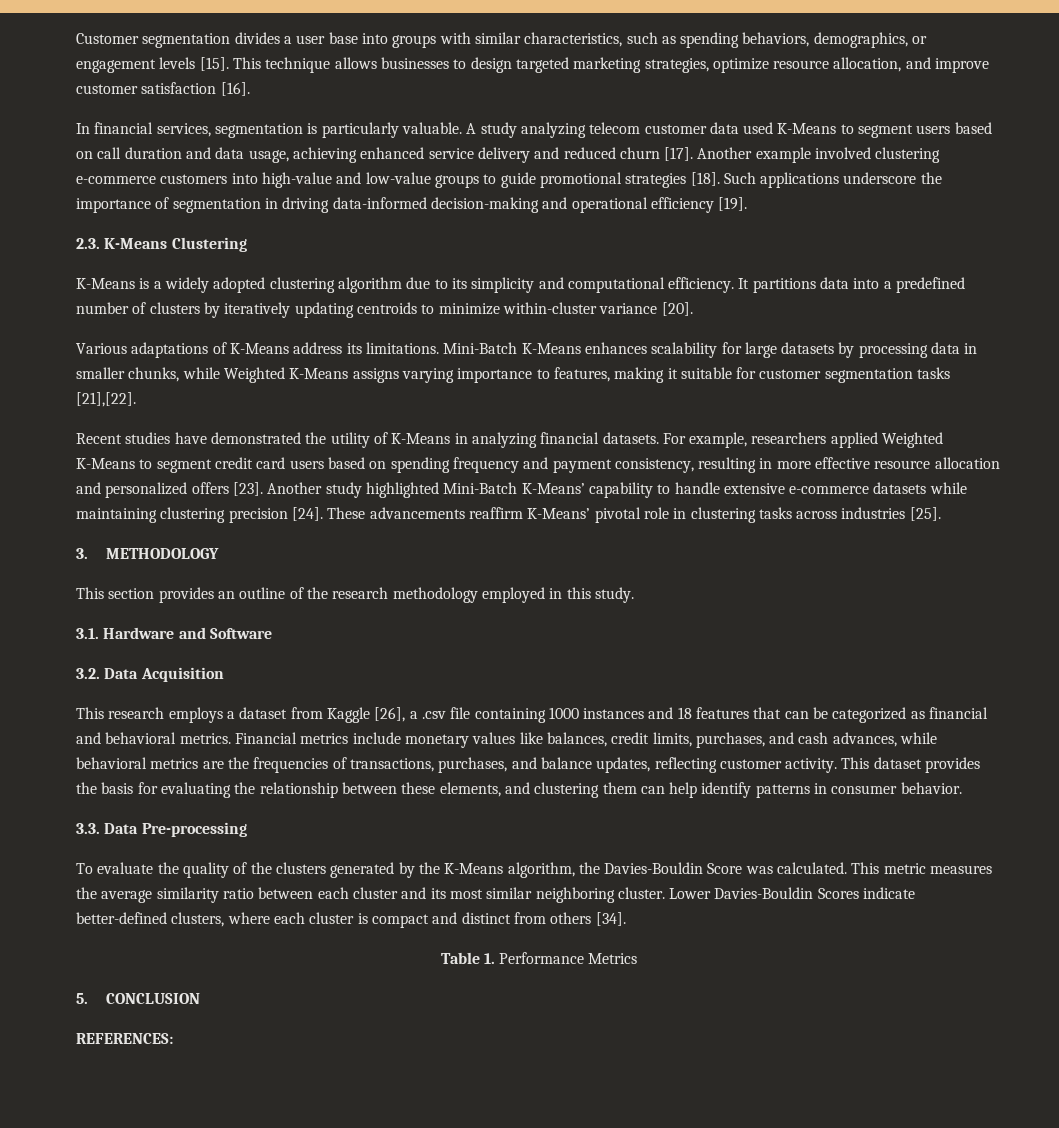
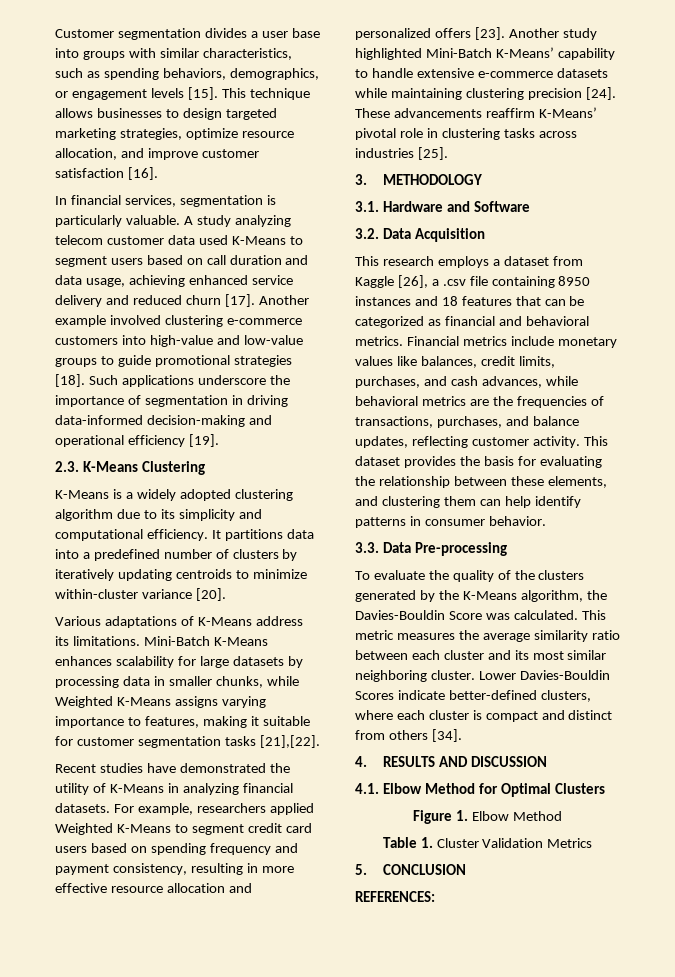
- This section provides an outline of the research methodology employed in this study.
- This research employs a dataset from Kaggle [26], a .csv file containing 1000 instances and 18 features that can be categorized as financial and behavioral metrics.
+ This research employs a dataset from Kaggle [26], a .csv file containing 8950 instances and 18 features that can be categorized as financial and behavioral metrics.
+ 4. RESULTS AND DISCUSSION
+ 4.1. Elbow Method for Optimal Clusters
+ Figure 1. Elbow Method
- Table 1. Performance Metrics
+ Table 1. Cluster Validation Metrics

